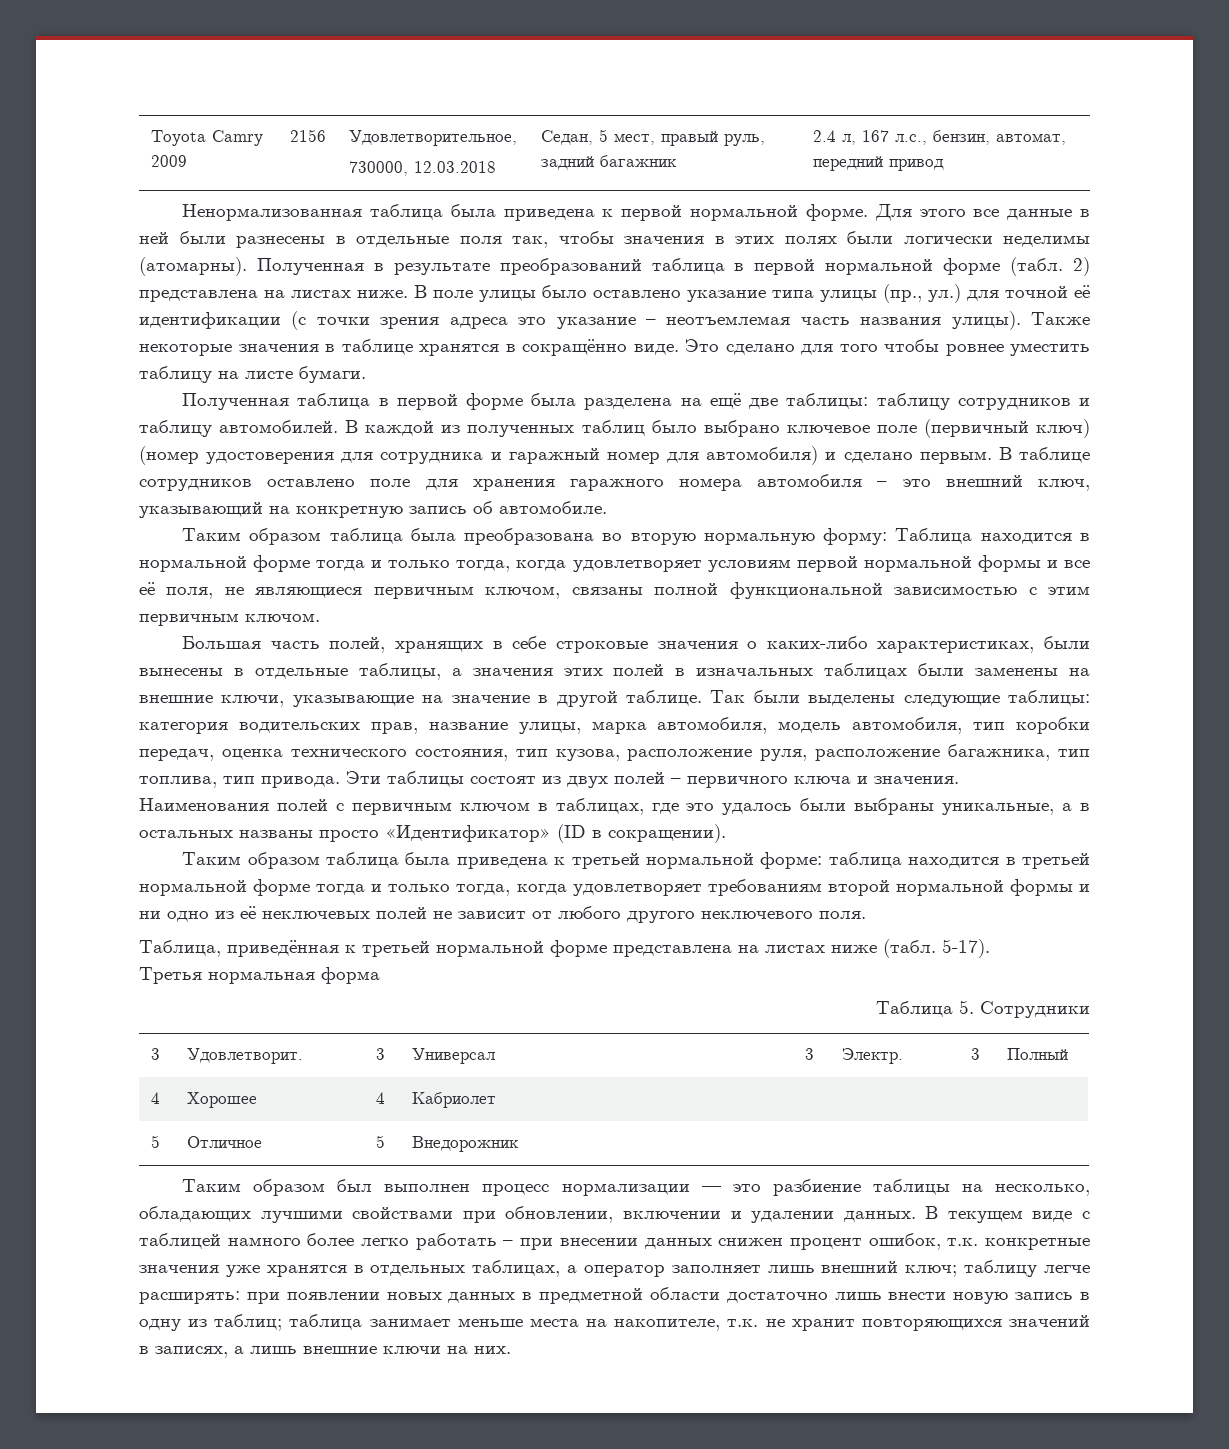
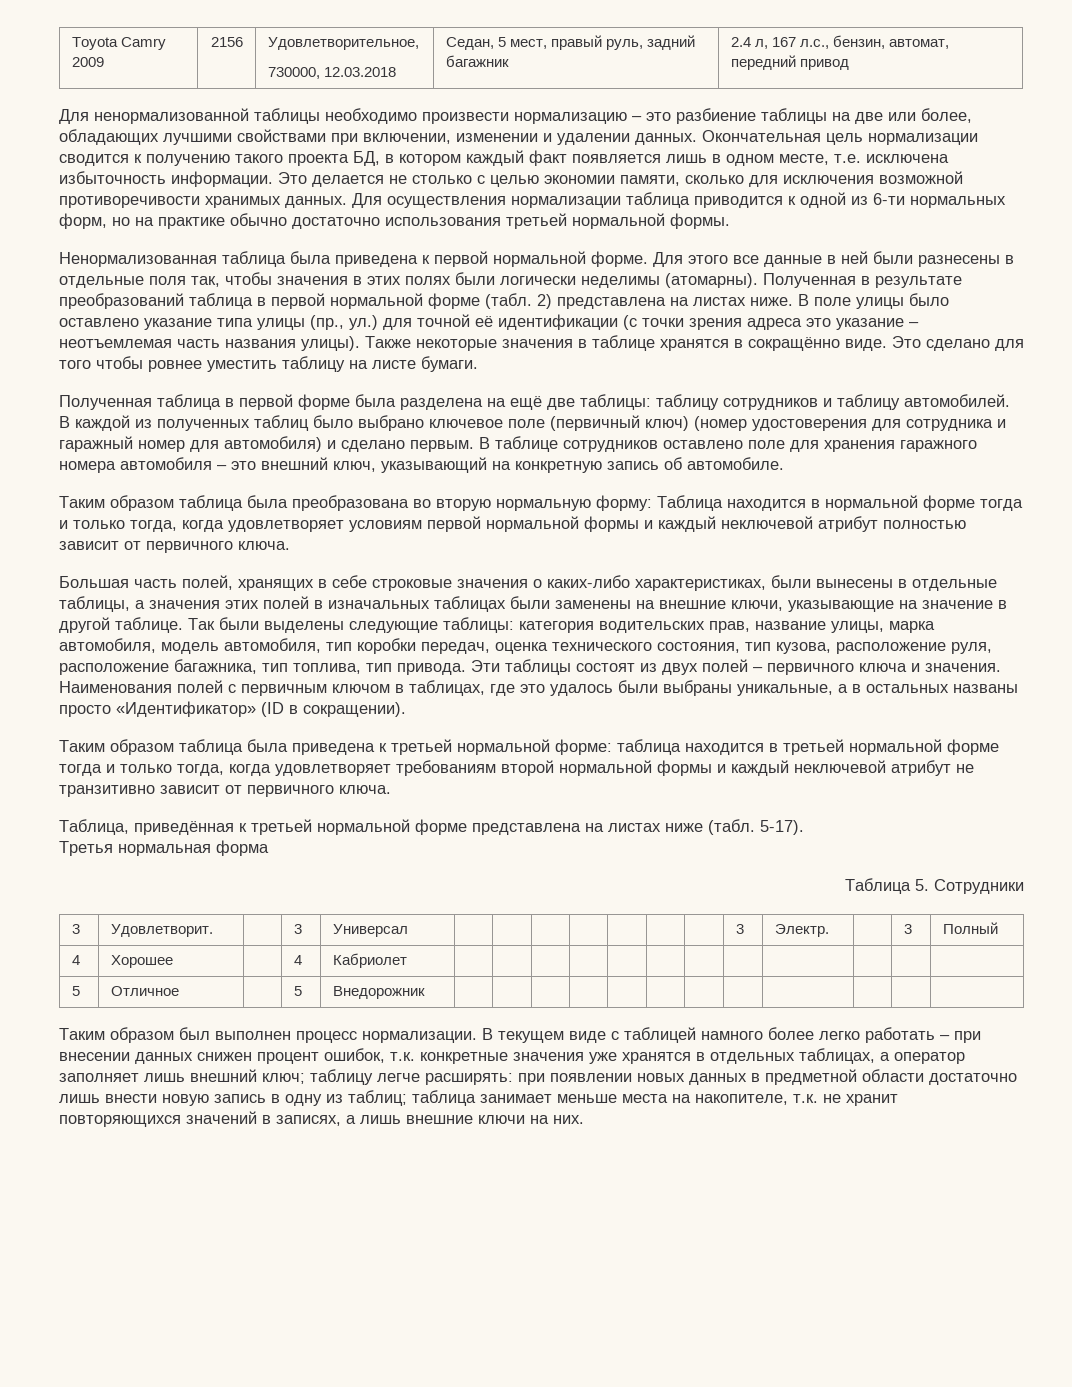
+ Для ненормализованной таблицы необходимо произвести нормализацию – это разбиение таблицы на две или более, обладающих лучшими свойствами при включении, изменении и удалении данных. Окончательная цель нормализации сводится к получению такого проекта БД, в котором каждый факт появляется лишь в одном месте, т.е. исключена избыточность информации. Это делается не столько с целью экономии памяти, сколько для исключения возможной противоречивости хранимых данных. Для осуществления нормализации таблица приводится к одной из 6-ти нормальных форм, но на практике обычно достаточно использования третьей нормальной формы.
- Таким образом таблица была преобразована во вторую нормальную форму: Таблица находится в нормальной форме тогда и только тогда, когда удовлетворяет условиям первой нормальной формы и все её поля, не являющиеся первичным ключом, связаны полной функциональной зависимостью с этим первичным ключом.
+ Таким образом таблица была преобразована во вторую нормальную форму: Таблица находится в нормальной форме тогда и только тогда, когда удовлетворяет условиям первой нормальной формы и каждый неключевой атрибут полностью зависит от первичного ключа.
- Таким образом таблица была приведена к третьей нормальной форме: таблица находится в третьей нормальной форме тогда и только тогда, когда удовлетворяет требованиям второй нормальной формы и ни одно из её неключевых полей не зависит от любого другого неключевого поля.
+ Таким образом таблица была приведена к третьей нормальной форме: таблица находится в третьей нормальной форме тогда и только тогда, когда удовлетворяет требованиям второй нормальной формы и каждый неключевой атрибут не транзитивно зависит от первичного ключа.
- Таким образом был выполнен процесс нормализации — это разбиение таблицы на несколько, обладающих лучшими свойствами при обновлении, включении и удалении данных.
+ Таким образом был выполнен процесс нормализации.

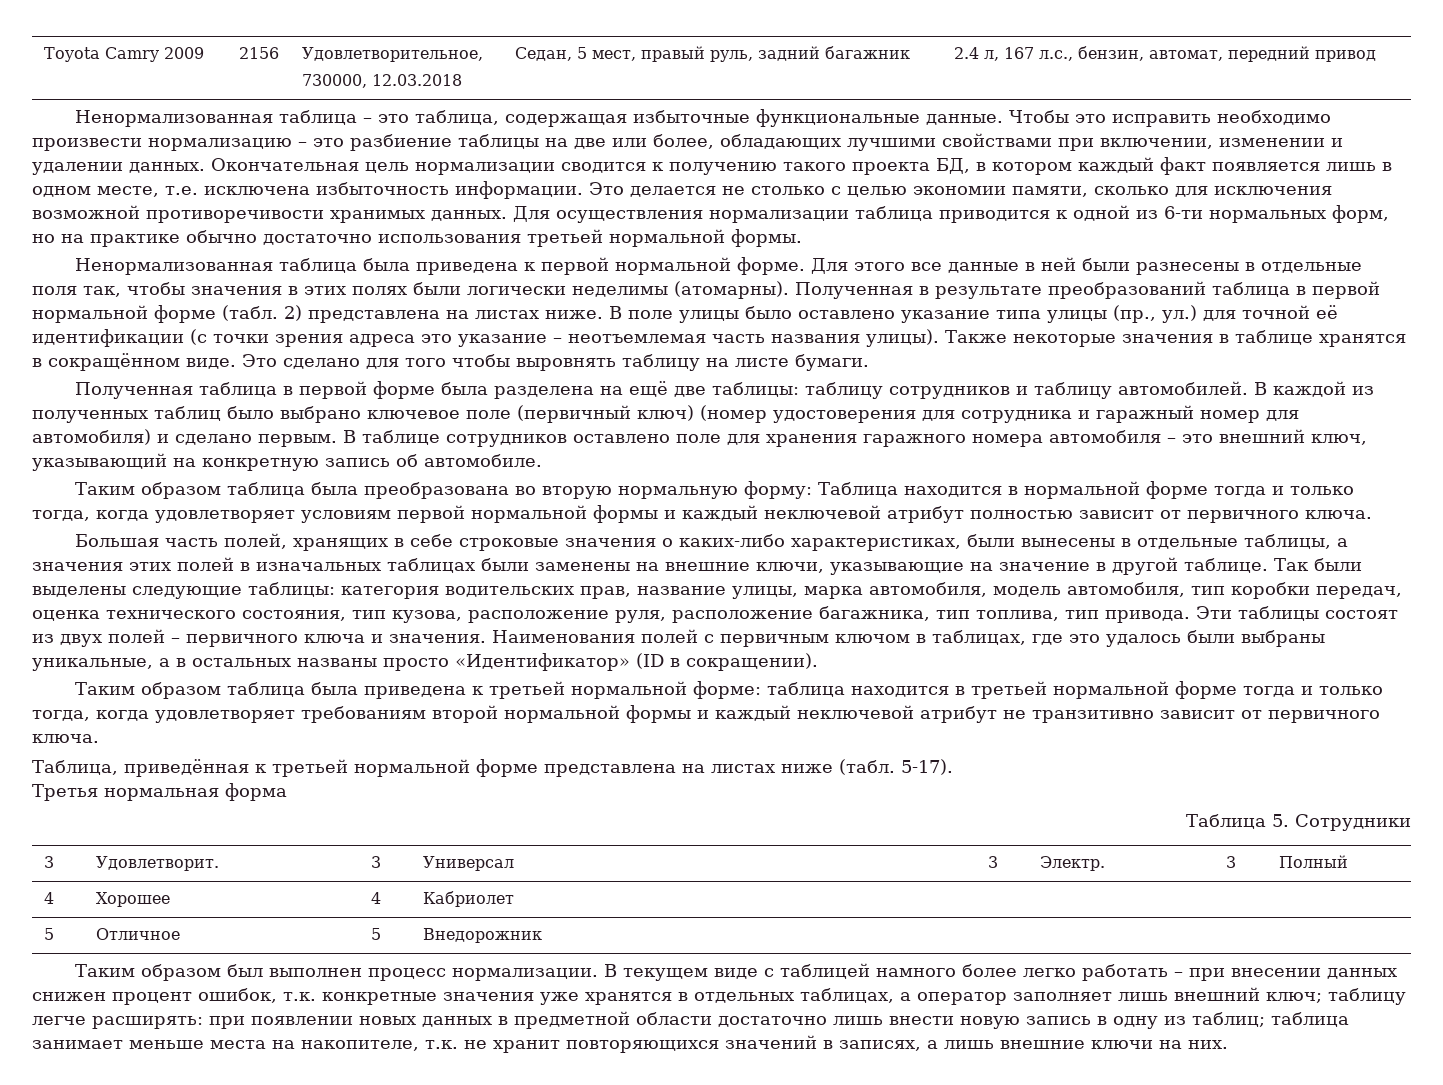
- Для ненормализованной таблицы необходимо произвести нормализацию – это разбиение таблицы на две или более, обладающих лучшими свойствами при включении, изменении и удалении данных.
+ Ненормализованная таблица – это таблица, содержащая избыточные функциональные данные. Чтобы это исправить необходимо произвести нормализацию – это разбиение таблицы на две или более, обладающих лучшими свойствами при включении, изменении и удалении данных.
- Также некоторые значения в таблице хранятся в сокращённо виде.
+ Также некоторые значения в таблице хранятся в сокращённом виде.
- Это сделано для того чтобы ровнее уместить таблицу на листе бумаги.
+ Это сделано для того чтобы выровнять таблицу на листе бумаги.

